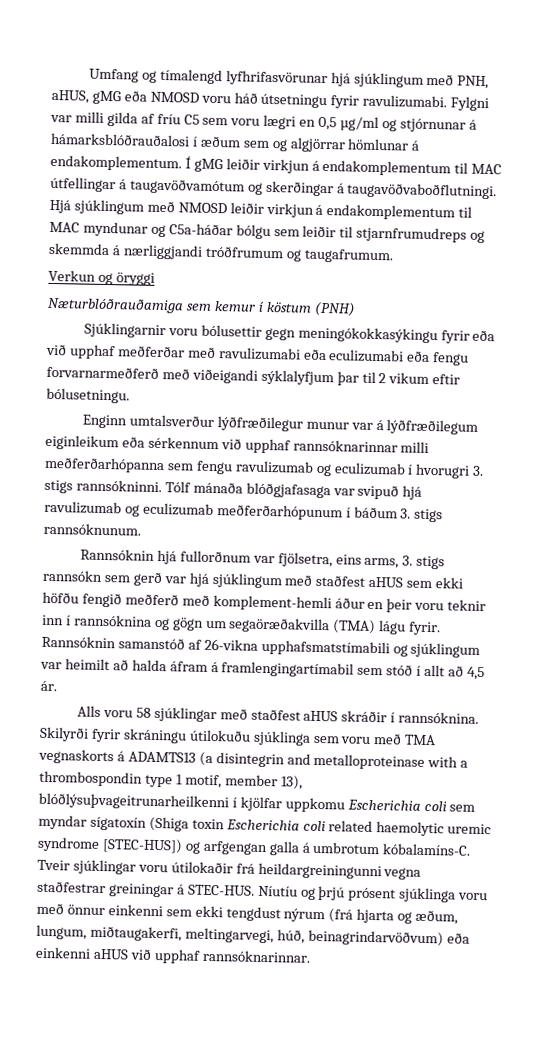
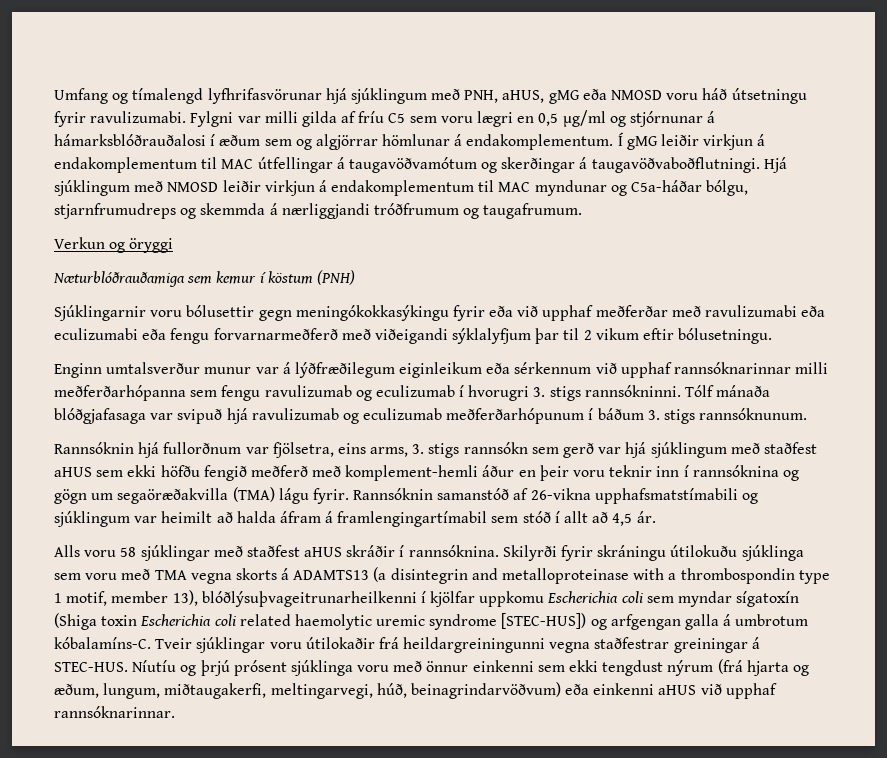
- Hjá sjúklingum með NMOSD leiðir virkjun á endakomplementum til MAC myndunar og C5a-háðar bólgu sem leiðir til stjarnfrumudreps og skemmda á nærliggjandi tróðfrumum og taugafrumum.
+ Hjá sjúklingum með NMOSD leiðir virkjun á endakomplementum til MAC myndunar og C5a-háðar bólgu, stjarnfrumudreps og skemmda á nærliggjandi tróðfrumum og taugafrumum.
- Enginn umtalsverður lýðfræðilegur munur var á lýðfræðilegum eiginleikum eða sérkennum við upphaf rannsóknarinnar milli meðferðarhópanna sem fengu ravulizumab og eculizumab í hvorugri 3. stigs rannsókninni.
+ Enginn umtalsverður munur var á lýðfræðilegum eiginleikum eða sérkennum við upphaf rannsóknarinnar milli meðferðarhópanna sem fengu ravulizumab og eculizumab í hvorugri 3. stigs rannsókninni.
- Skilyrði fyrir skráningu útilokuðu sjúklinga sem voru með TMA vegnaskorts á ADAMTS13 (a disintegrin and metalloproteinase with a thrombospondin type 1 motif, member 13), blóðlýsuþvageitrunarheilkenni í kjölfar uppkomu Escherichia coli sem myndar sígatoxín (Shiga toxin Escherichia coli related haemolytic uremic syndrome [STEC-HUS]) og arfgengan galla á umbrotum kóbalamíns-C.
+ Skilyrði fyrir skráningu útilokuðu sjúklinga sem voru með TMA vegna skorts á ADAMTS13 (a disintegrin and metalloproteinase with a thrombospondin type 1 motif, member 13), blóðlýsuþvageitrunarheilkenni í kjölfar uppkomu Escherichia coli sem myndar sígatoxín (Shiga toxin Escherichia coli related haemolytic uremic syndrome [STEC-HUS]) og arfgengan galla á umbrotum kóbalamíns-C.

